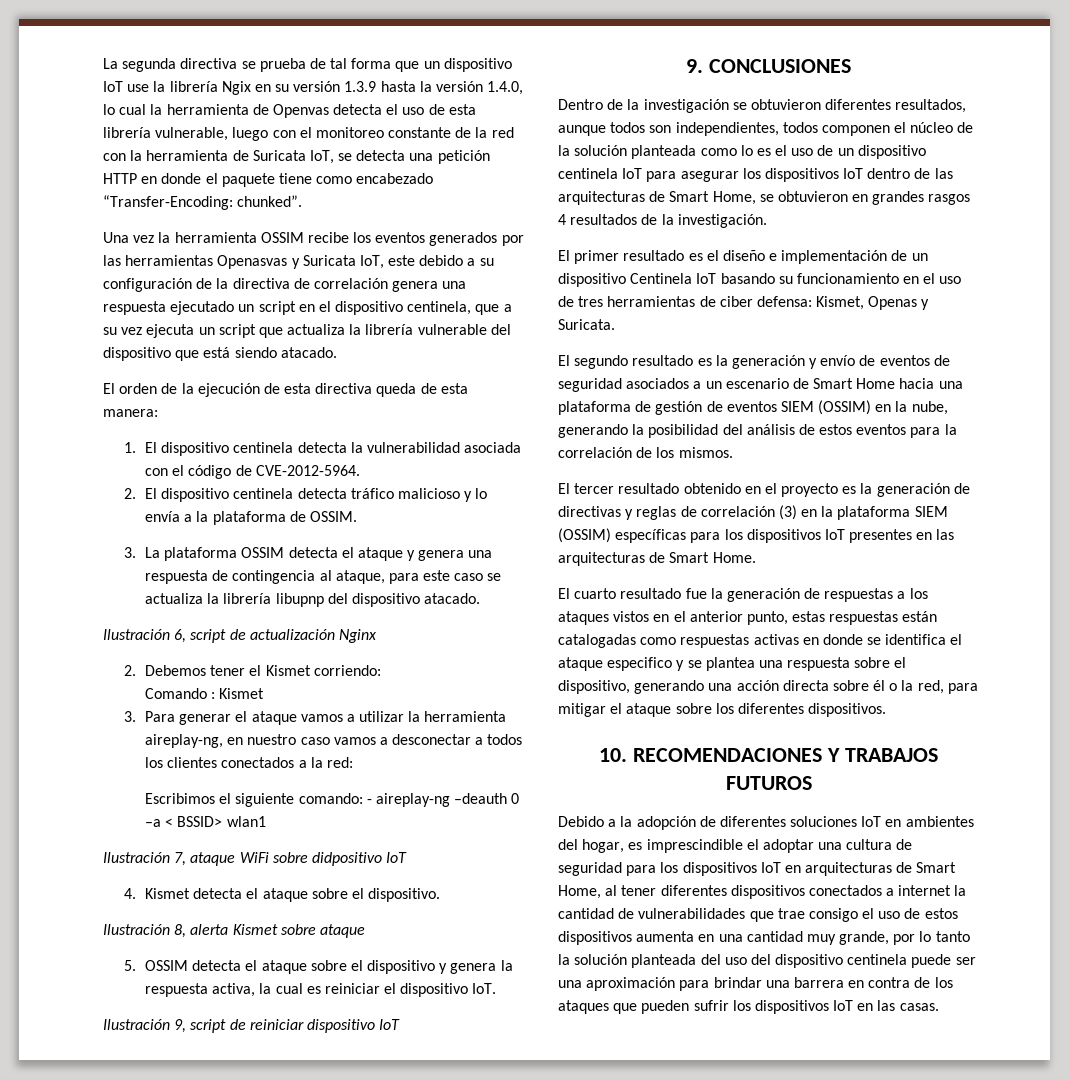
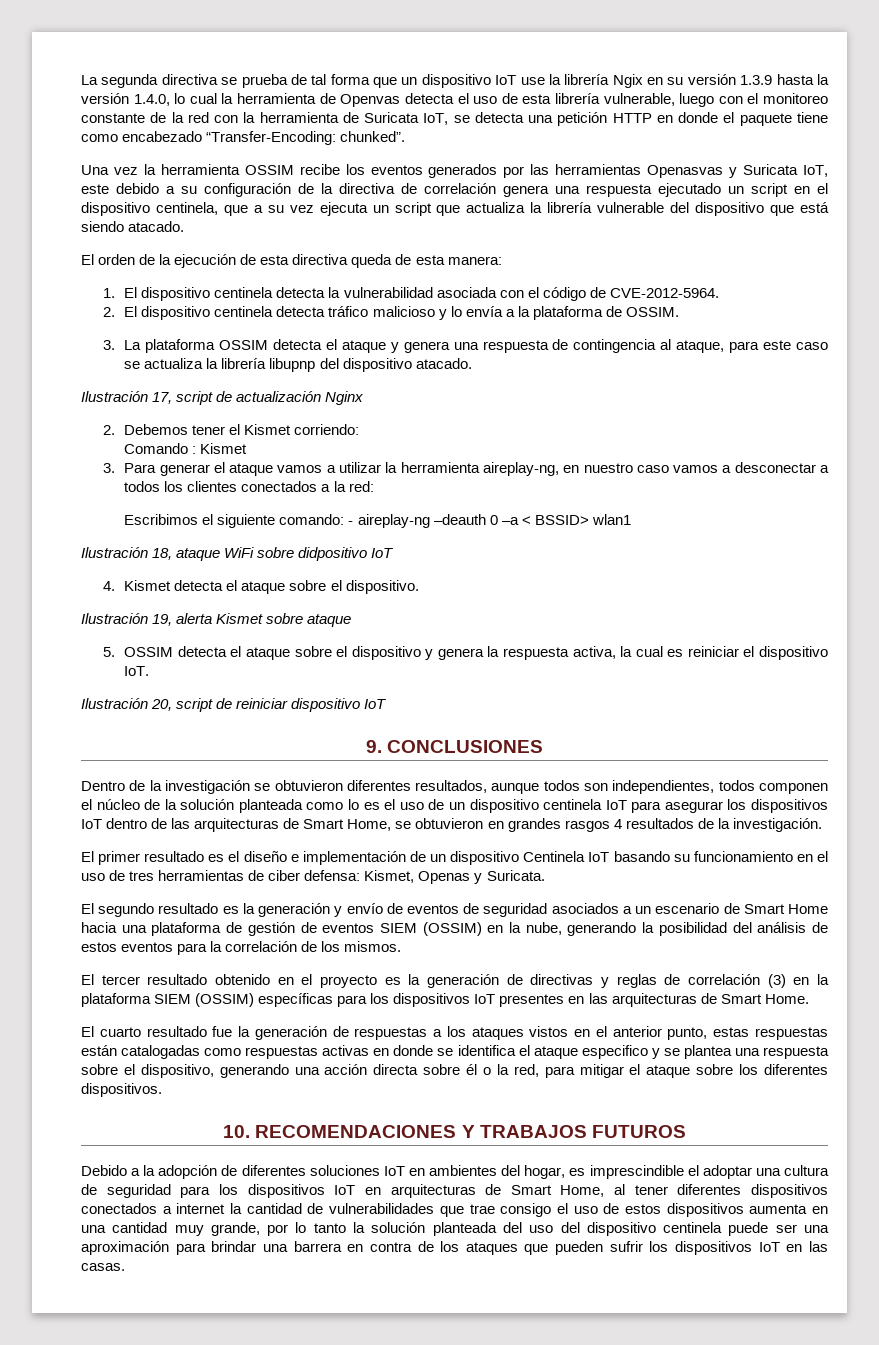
- Ilustración 6, script de actualización Nginx
+ Ilustración 17, script de actualización Nginx
- Ilustración 7, ataque WiFi sobre didpositivo IoT
+ Ilustración 18, ataque WiFi sobre didpositivo IoT
- Ilustración 8, alerta Kismet sobre ataque
+ Ilustración 19, alerta Kismet sobre ataque
- Ilustración 9, script de reiniciar dispositivo IoT
+ Ilustración 20, script de reiniciar dispositivo IoT

